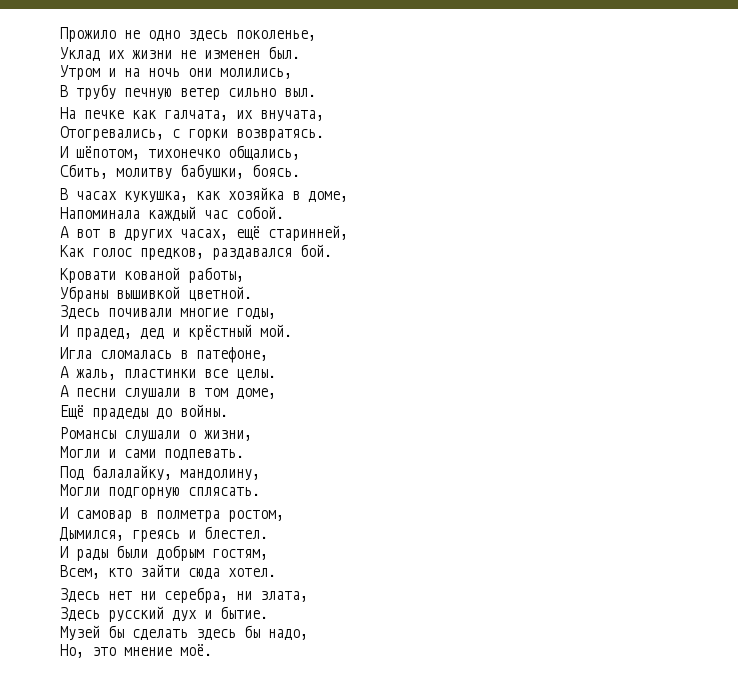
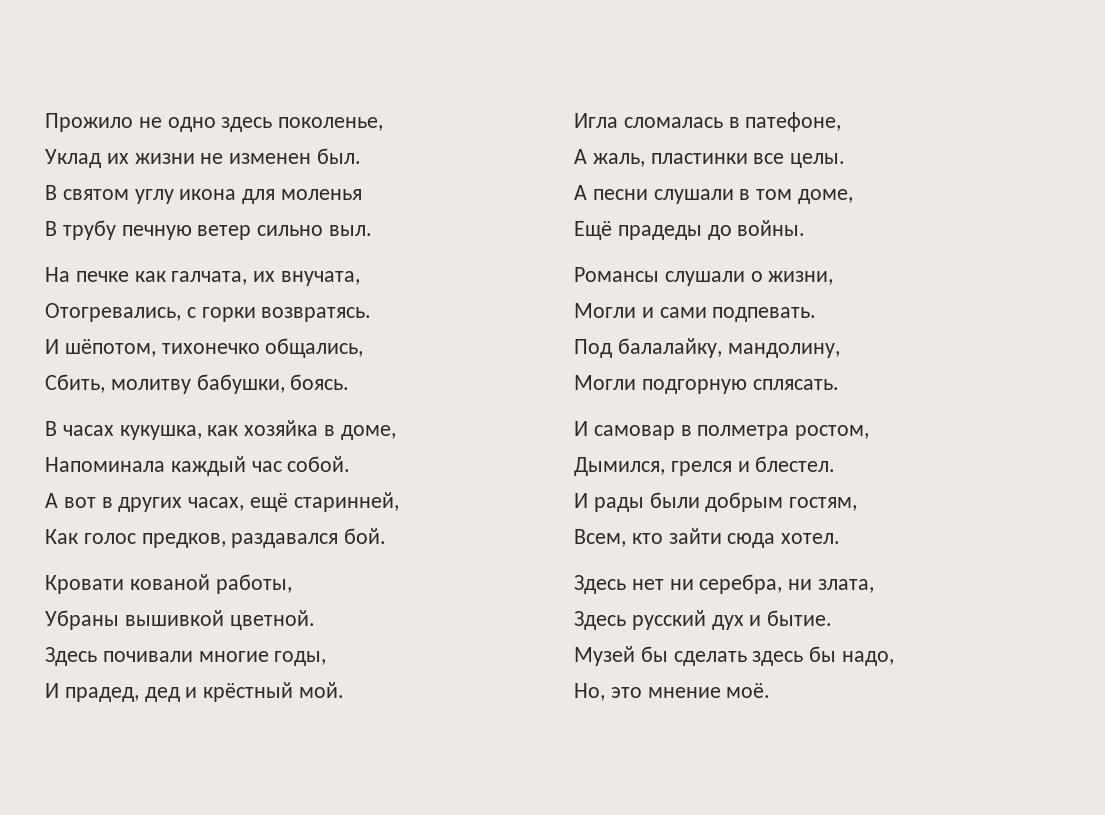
- Утром и на ночь они молились,
+ В святом углу икона для моленья
- Дымился, греясь и блестел.
+ Дымился, грелся и блестел.

